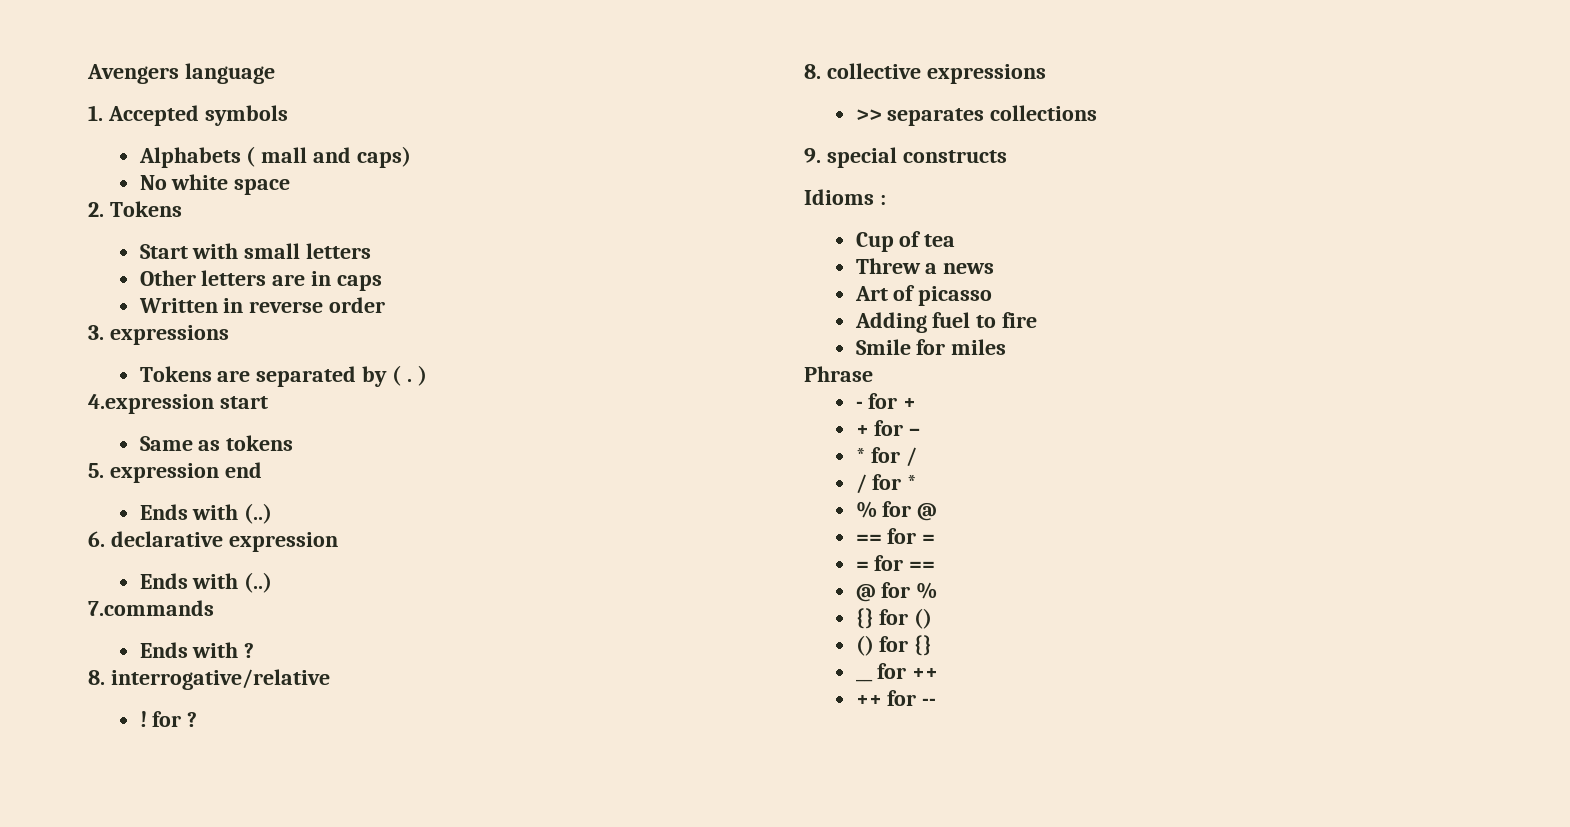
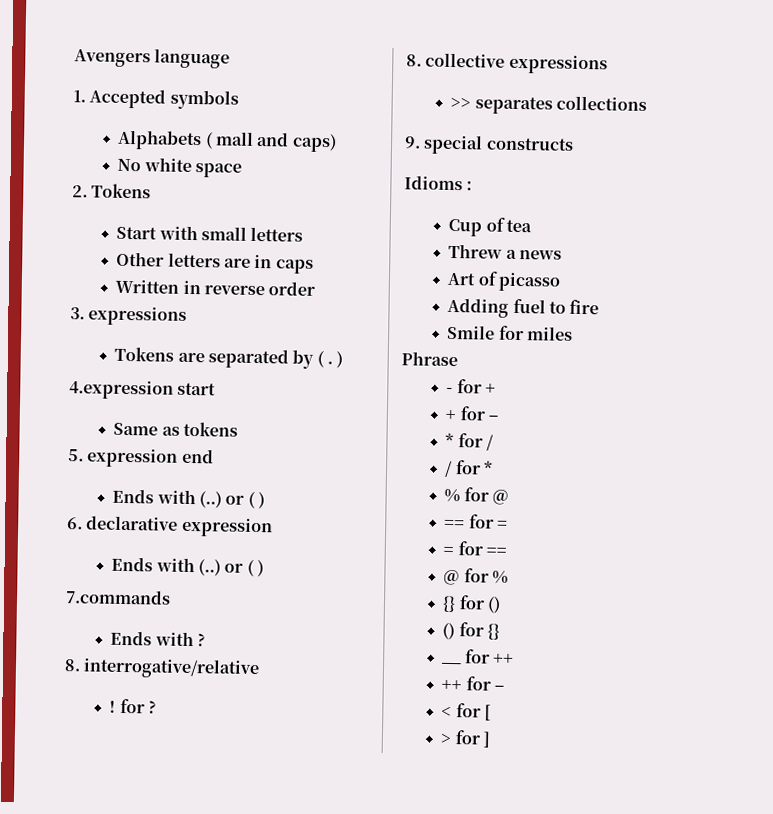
  5. expression end
- Ends with (..)
+ Ends with (..) or ( )
  6. declarative expression
- Ends with (..)
+ Ends with (..) or ( )
- ++ for --
+ ++ for –
+ < for [
+ > for ]

